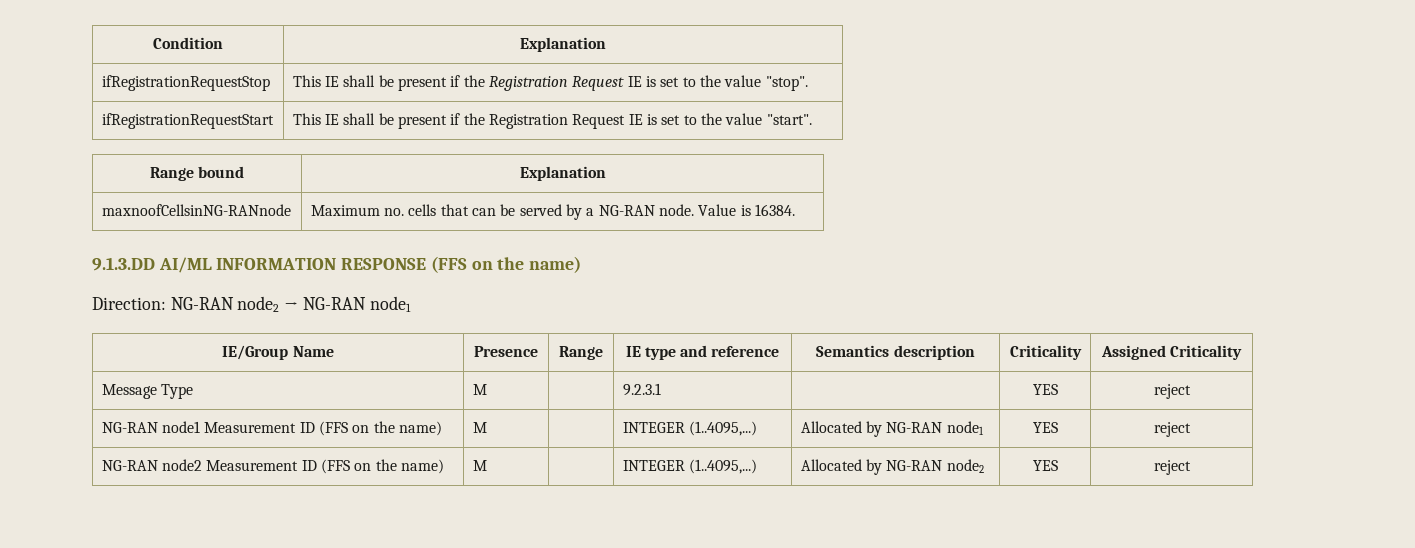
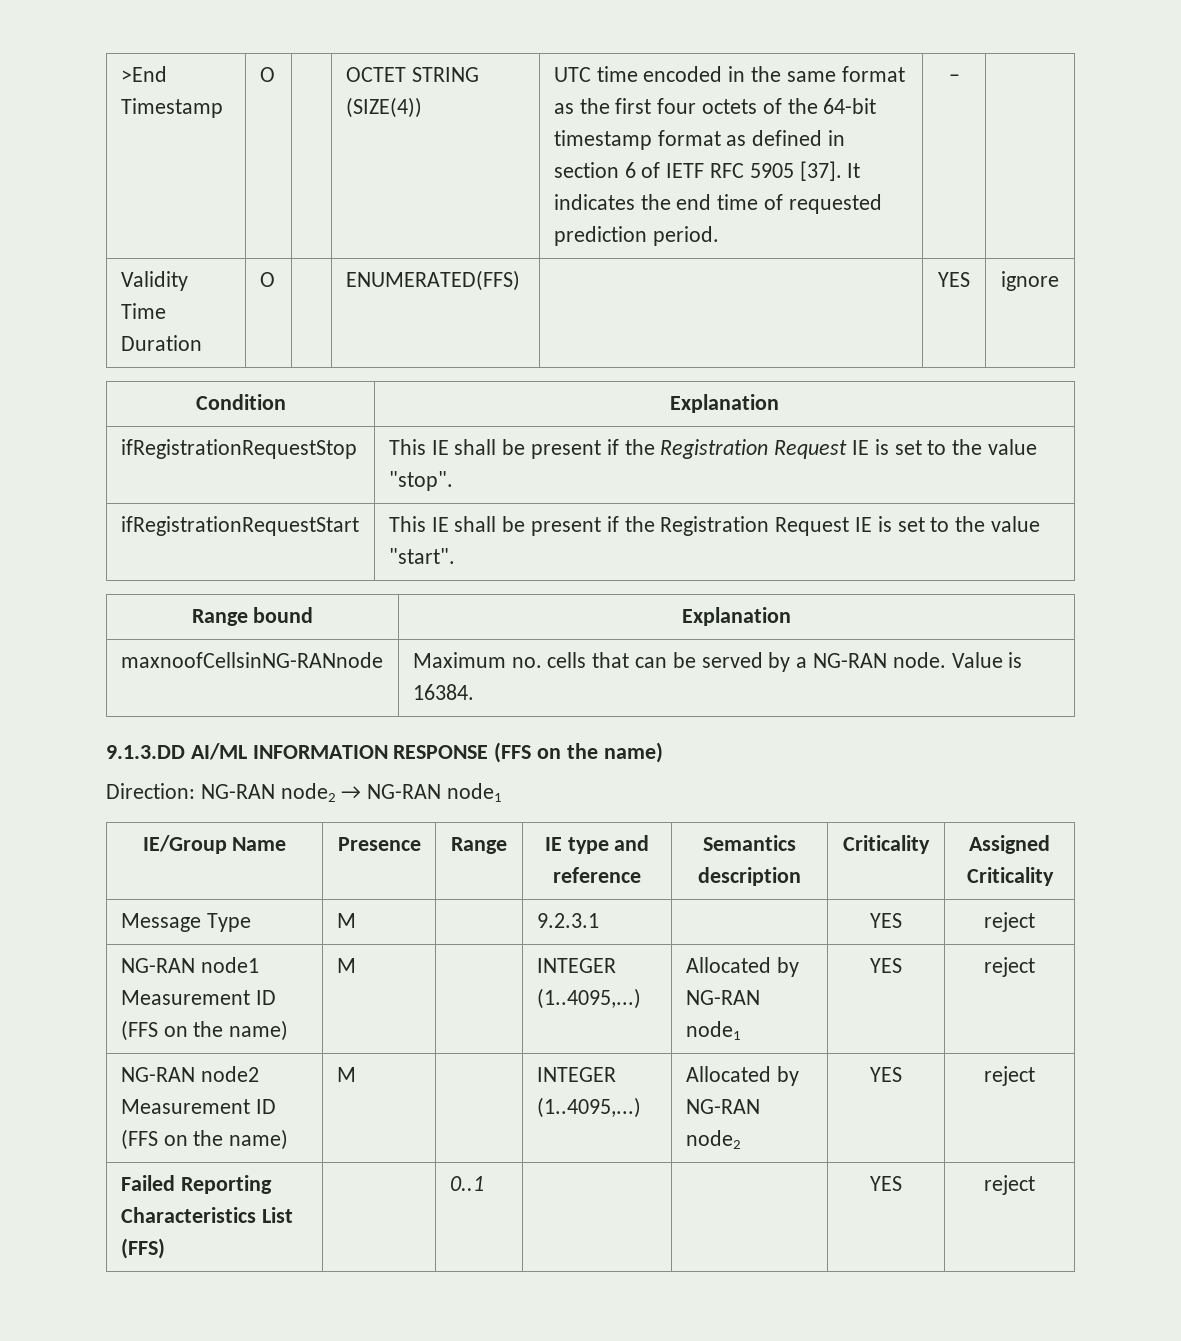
+ >End Timestamp | O | | OCTET STRING (SIZE(4)) | UTC time encoded in the same format as the first four octets of the 64-bit timestamp format as defined in section 6 of IETF RFC 5905 [37]. It indicates the end time of requested prediction period. | – |
+ Validity Time Duration | O | | ENUMERATED(FFS) | | YES | ignore
+ Failed Reporting Characteristics List (FFS) | | 0..1 | | | YES | reject

